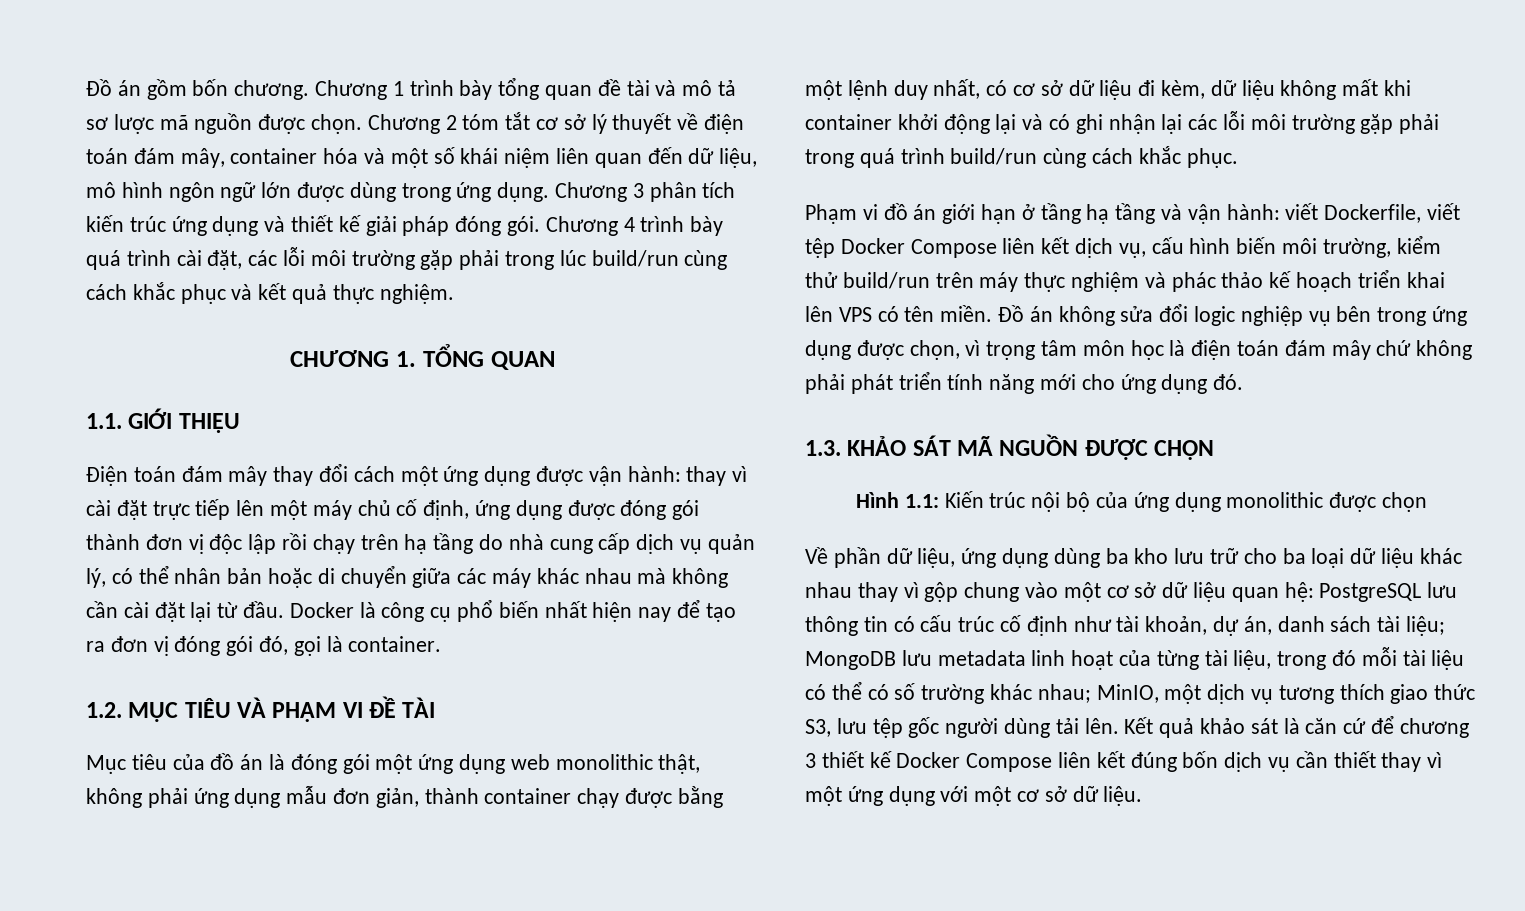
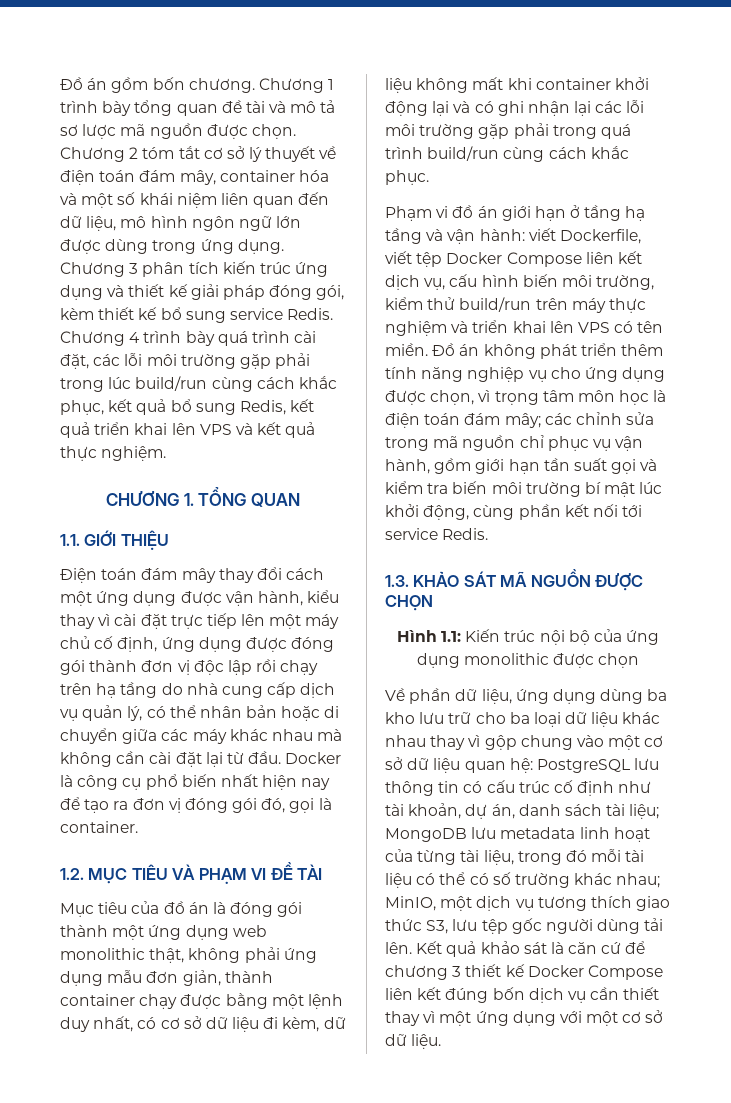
- Chương 3 phân tích kiến trúc ứng dụng và thiết kế giải pháp đóng gói.
+ Chương 3 phân tích kiến trúc ứng dụng và thiết kế giải pháp đóng gói, kèm thiết kế bổ sung service Redis.
- Chương 4 trình bày quá trình cài đặt, các lỗi môi trường gặp phải trong lúc build/run cùng cách khắc phục và kết quả thực nghiệm.
+ Chương 4 trình bày quá trình cài đặt, các lỗi môi trường gặp phải trong lúc build/run cùng cách khắc phục, kết quả bổ sung Redis, kết quả triển khai lên VPS và kết quả thực nghiệm.
- Điện toán đám mây thay đổi cách một ứng dụng được vận hành: thay vì cài đặt trực tiếp lên một máy chủ cố định, ứng dụng được đóng gói thành đơn vị độc lập rồi chạy trên hạ tầng do nhà cung cấp dịch vụ quản lý, có thể nhân bản hoặc di chuyển giữa các máy khác nhau mà không cần cài đặt lại từ đầu.
+ Điện toán đám mây thay đổi cách một ứng dụng được vận hành, kiểu thay vì cài đặt trực tiếp lên một máy chủ cố định, ứng dụng được đóng gói thành đơn vị độc lập rồi chạy trên hạ tầng do nhà cung cấp dịch vụ quản lý, có thể nhân bản hoặc di chuyển giữa các máy khác nhau mà không cần cài đặt lại từ đầu.
- Mục tiêu của đồ án là đóng gói một ứng dụng web monolithic thật, không phải ứng dụng mẫu đơn giản, thành container chạy được bằng một lệnh duy nhất, có cơ sở dữ liệu đi kèm, dữ liệu không mất khi container khởi động lại và có ghi nhận lại các lỗi môi trường gặp phải trong quá trình build/run cùng cách khắc phục.
+ Mục tiêu của đồ án là đóng gói thành một ứng dụng web monolithic thật, không phải ứng dụng mẫu đơn giản, thành container chạy được bằng một lệnh duy nhất, có cơ sở dữ liệu đi kèm, dữ liệu không mất khi container khởi động lại và có ghi nhận lại các lỗi môi trường gặp phải trong quá trình build/run cùng cách khắc phục.
- Phạm vi đồ án giới hạn ở tầng hạ tầng và vận hành: viết Dockerfile, viết tệp Docker Compose liên kết dịch vụ, cấu hình biến môi trường, kiểm thử build/run trên máy thực nghiệm và phác thảo kế hoạch triển khai lên VPS có tên miền.
+ Phạm vi đồ án giới hạn ở tầng hạ tầng và vận hành: viết Dockerfile, viết tệp Docker Compose liên kết dịch vụ, cấu hình biến môi trường, kiểm thử build/run trên máy thực nghiệm và triển khai lên VPS có tên miền.
- Đồ án không sửa đổi logic nghiệp vụ bên trong ứng dụng được chọn, vì trọng tâm môn học là điện toán đám mây chứ không phải phát triển tính năng mới cho ứng dụng đó.
+ Đồ án không phát triển thêm tính năng nghiệp vụ cho ứng dụng được chọn, vì trọng tâm môn học là điện toán đám mây; các chỉnh sửa trong mã nguồn chỉ phục vụ vận hành, gồm giới hạn tần suất gọi và kiểm tra biến môi trường bí mật lúc khởi động, cùng phần kết nối tới service Redis.

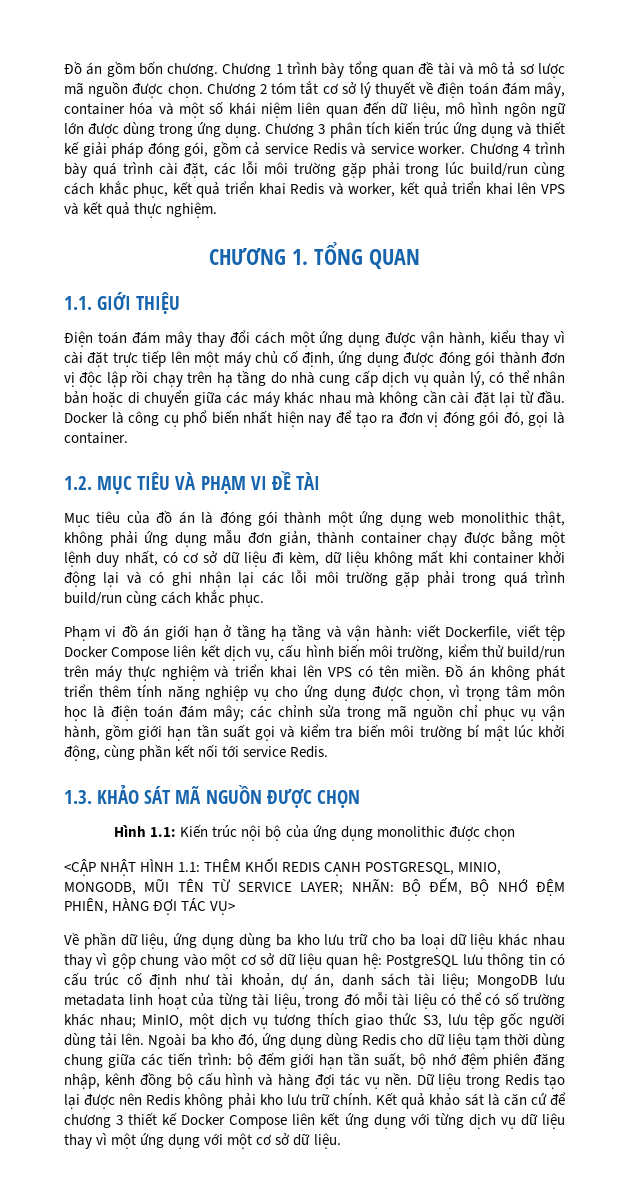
- Chương 3 phân tích kiến trúc ứng dụng và thiết kế giải pháp đóng gói, kèm thiết kế bổ sung service Redis.
+ Chương 3 phân tích kiến trúc ứng dụng và thiết kế giải pháp đóng gói, gồm cả service Redis và service worker.
- Chương 4 trình bày quá trình cài đặt, các lỗi môi trường gặp phải trong lúc build/run cùng cách khắc phục, kết quả bổ sung Redis, kết quả triển khai lên VPS và kết quả thực nghiệm.
+ Chương 4 trình bày quá trình cài đặt, các lỗi môi trường gặp phải trong lúc build/run cùng cách khắc phục, kết quả triển khai Redis và worker, kết quả triển khai lên VPS và kết quả thực nghiệm.
+ <CẬP NHẬT HÌNH 1.1: THÊM KHỐI REDIS CẠNH POSTGRESQL, MINIO, MONGODB, MŨI TÊN TỪ SERVICE LAYER; NHÃN: BỘ ĐẾM, BỘ NHỚ ĐỆM PHIÊN, HÀNG ĐỢI TÁC VỤ>
+ Ngoài ba kho đó, ứng dụng dùng Redis cho dữ liệu tạm thời dùng chung giữa các tiến trình: bộ đếm giới hạn tần suất, bộ nhớ đệm phiên đăng nhập, kênh đồng bộ cấu hình và hàng đợi tác vụ nền. Dữ liệu trong Redis tạo lại được nên Redis không phải kho lưu trữ chính.
- Kết quả khảo sát là căn cứ để chương 3 thiết kế Docker Compose liên kết đúng bốn dịch vụ cần thiết thay vì một ứng dụng với một cơ sở dữ liệu.
+ Kết quả khảo sát là căn cứ để chương 3 thiết kế Docker Compose liên kết ứng dụng với từng dịch vụ dữ liệu thay vì một ứng dụng với một cơ sở dữ liệu.

